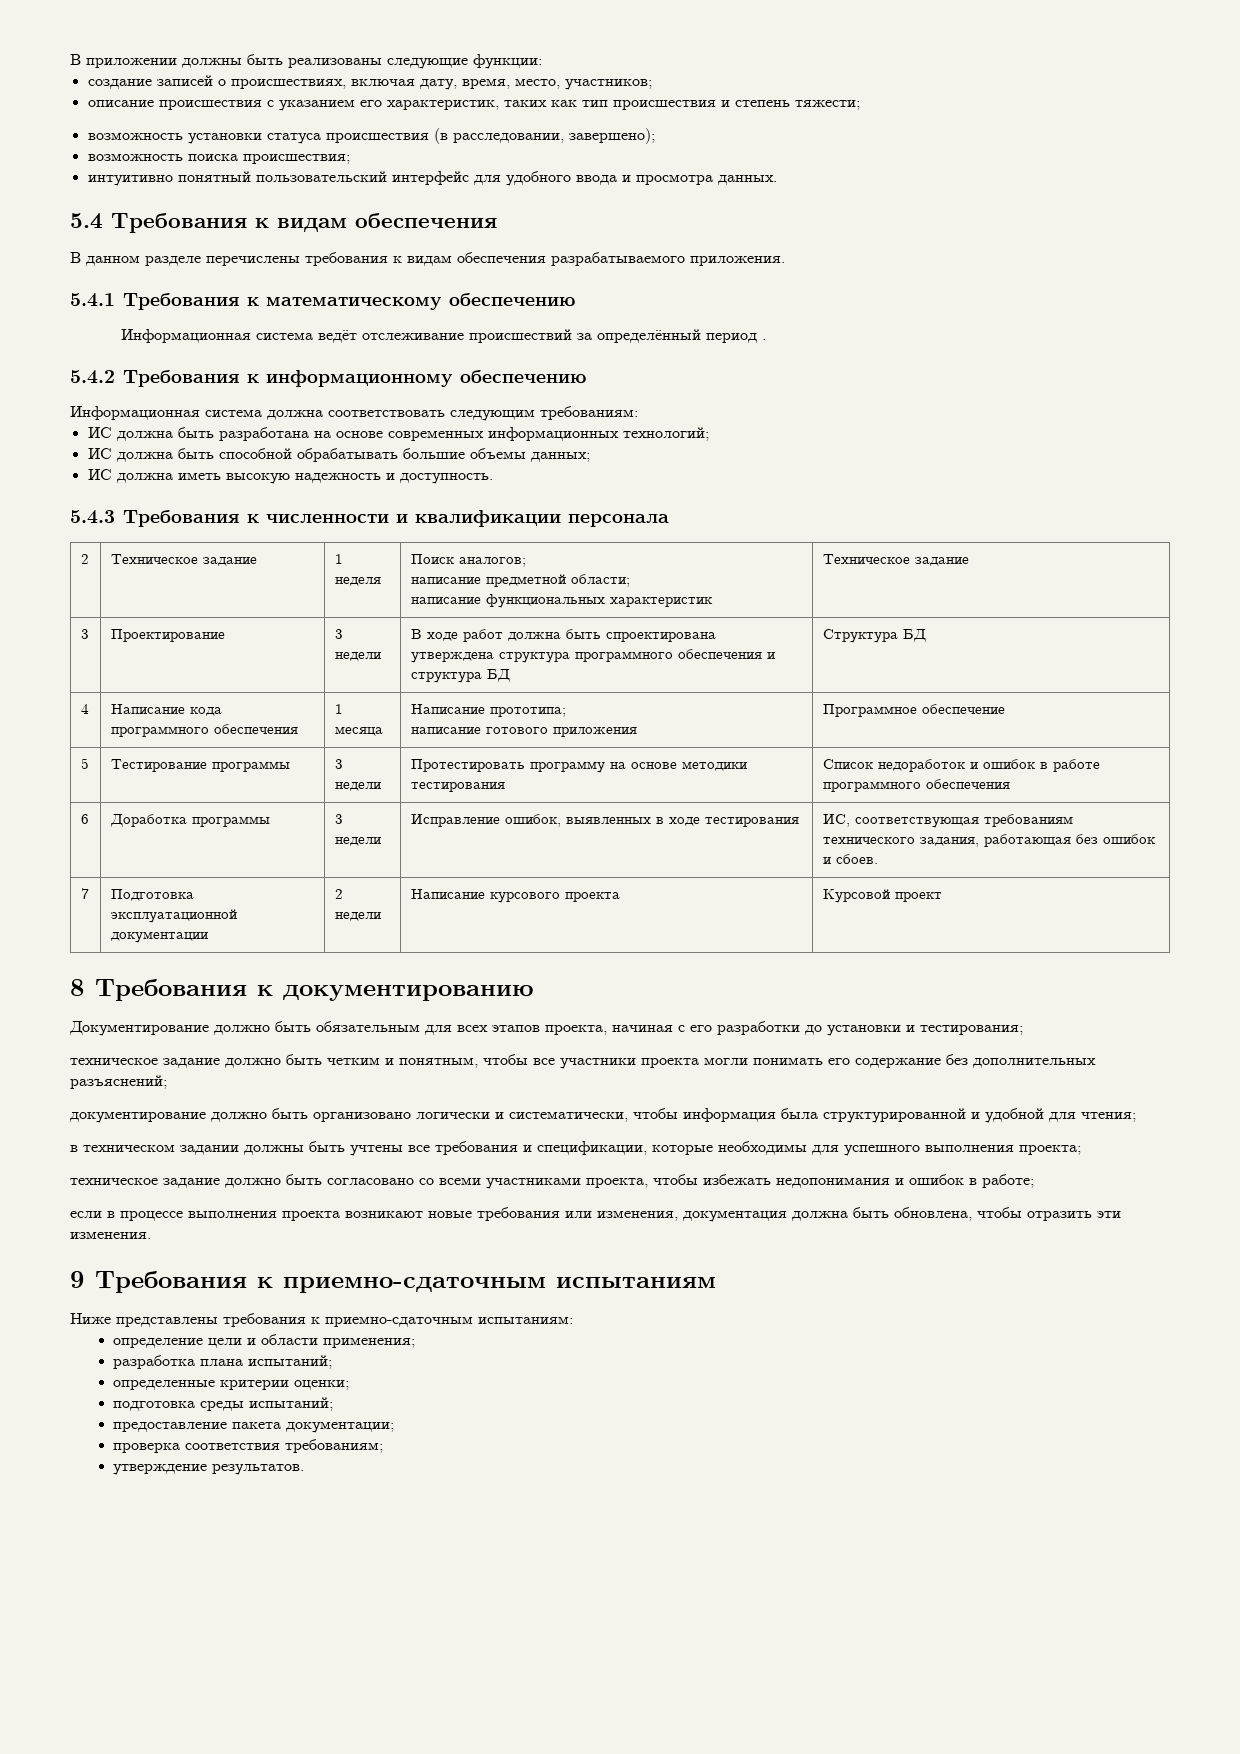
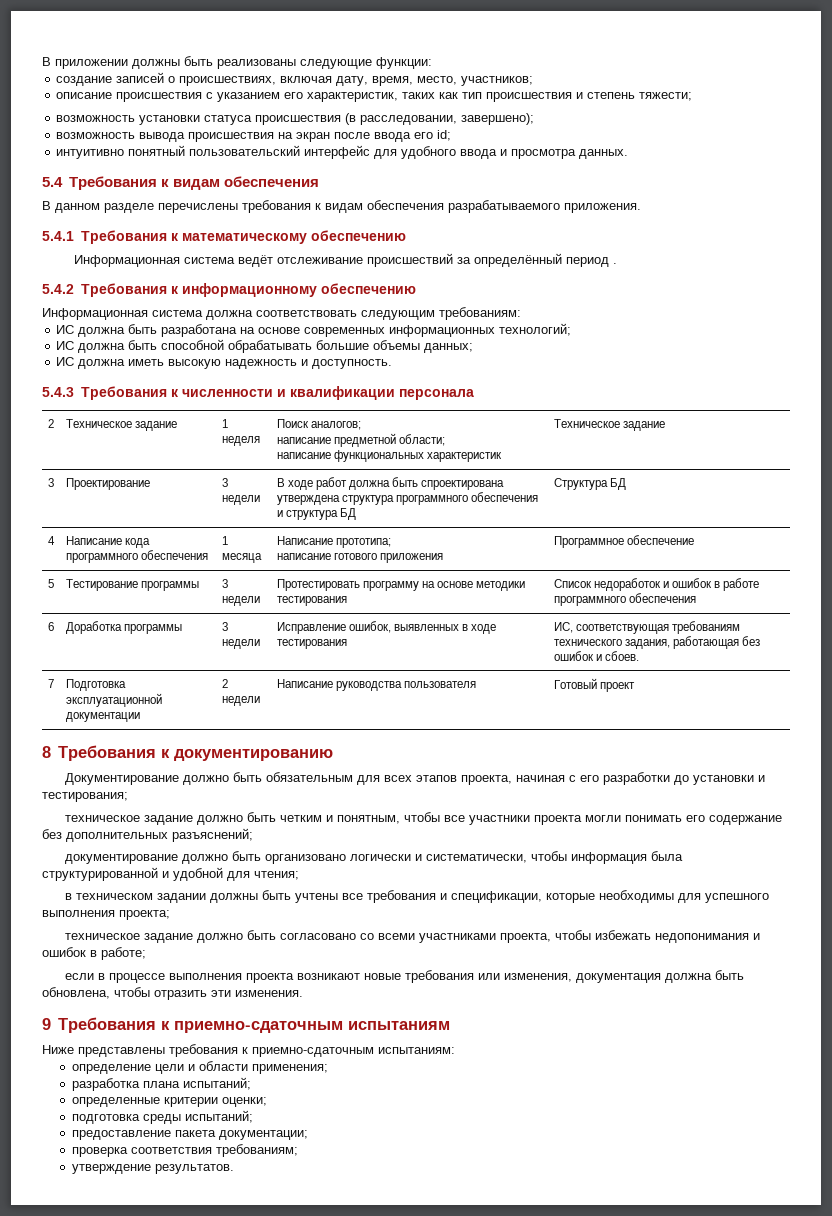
- возможность поиска происшествия;
+ возможность вывода происшествия на экран после ввода его id;
- 7 | Подготовка эксплуатационной документации | 2 недели | Написание курсового проекта | Курсовой проект
+ 7 | Подготовка эксплуатационной документации | 2 недели | Написание руководства пользователя | Готовый проект

